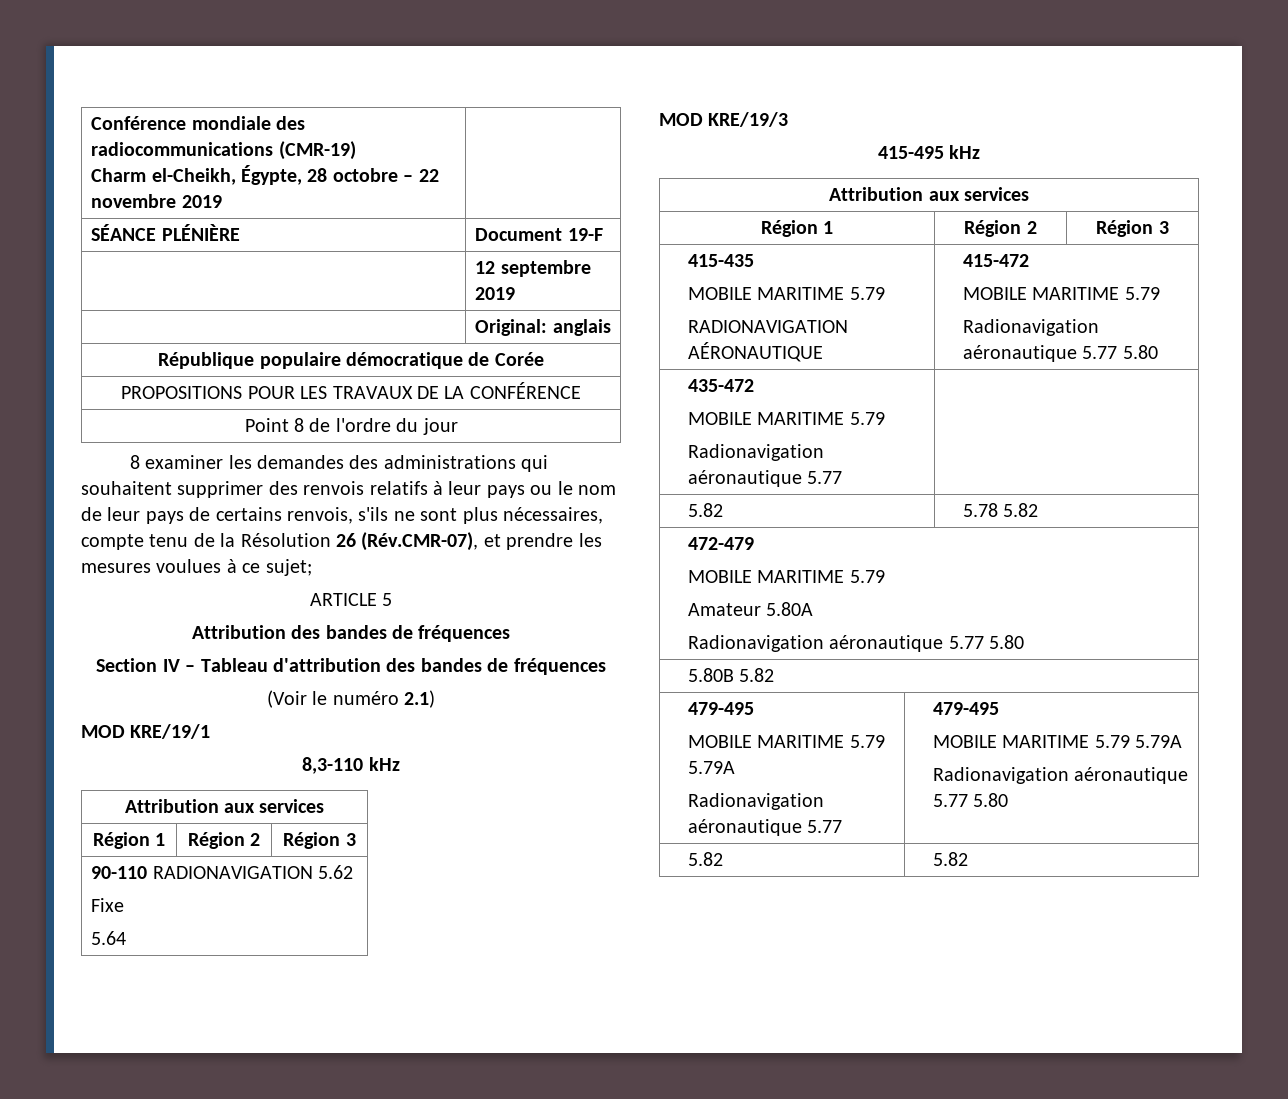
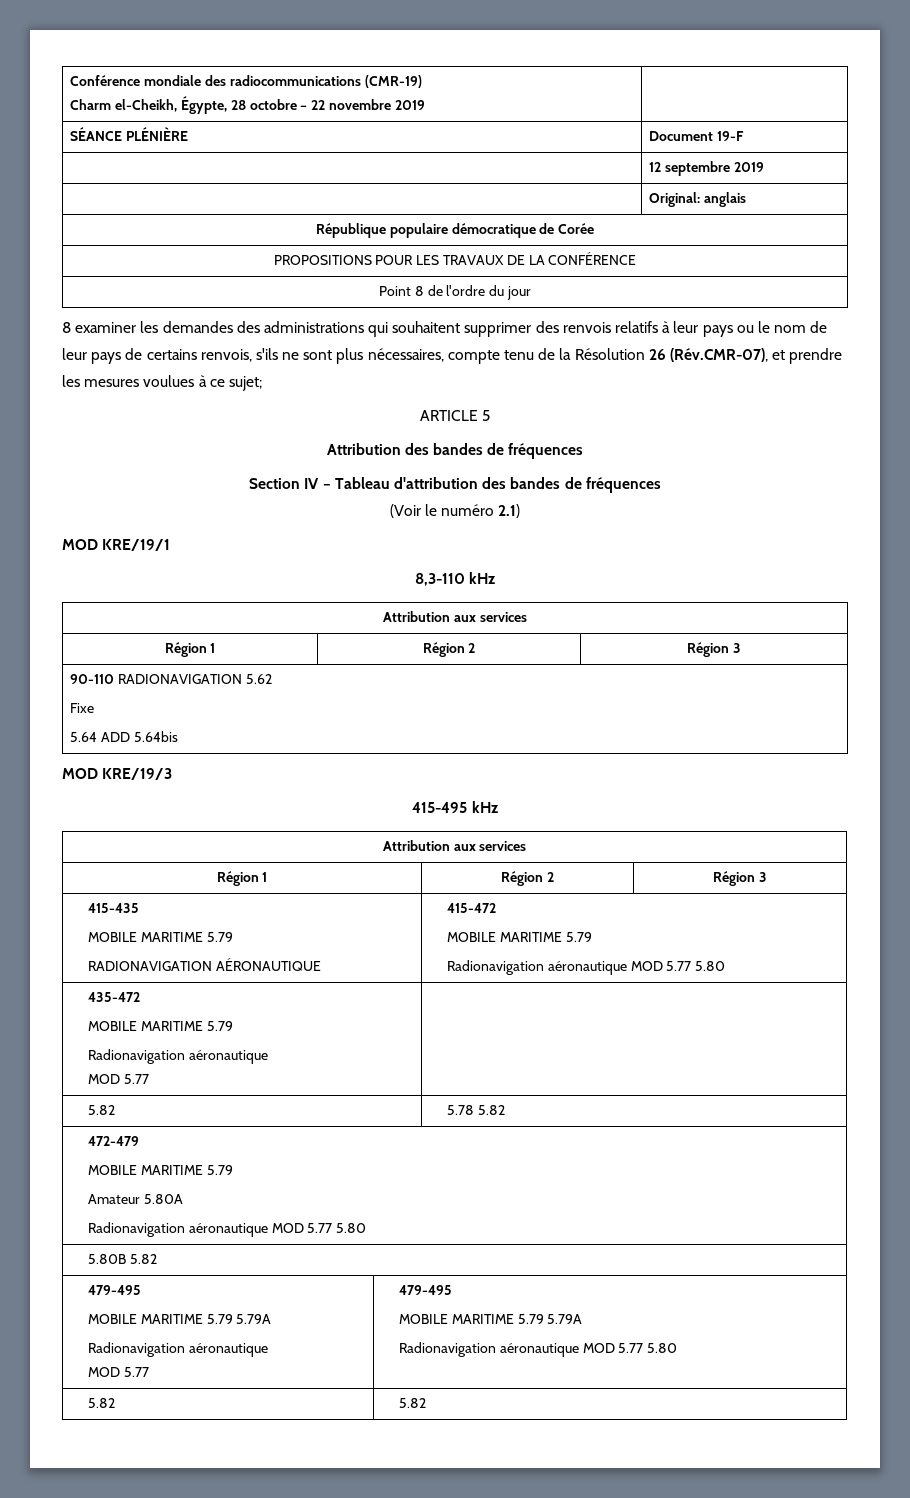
  90-110 RADIONAVIGATION 5.62
  Fixe
- 5.64
+ 5.64 ADD 5.64bis
  415-435
  MOBILE MARITIME 5.79
  RADIONAVIGATION AÉRONAUTIQUE | 415-472
  MOBILE MARITIME 5.79
- Radionavigation aéronautique 5.77 5.80
+ Radionavigation aéronautique MOD 5.77 5.80
  435-472
  MOBILE MARITIME 5.79
- Radionavigation aéronautique 5.77 |
+ Radionavigation aéronautique
+ MOD 5.77 |
  472-479
  MOBILE MARITIME 5.79
  Amateur 5.80A
- Radionavigation aéronautique 5.77 5.80
+ Radionavigation aéronautique MOD 5.77 5.80
  5.80B 5.82
  479-495
  MOBILE MARITIME 5.79 5.79A
- Radionavigation aéronautique 5.77 | 479-495
+ Radionavigation aéronautique
+ MOD 5.77 | 479-495
  MOBILE MARITIME 5.79 5.79A
- Radionavigation aéronautique 5.77 5.80
+ Radionavigation aéronautique MOD 5.77 5.80

